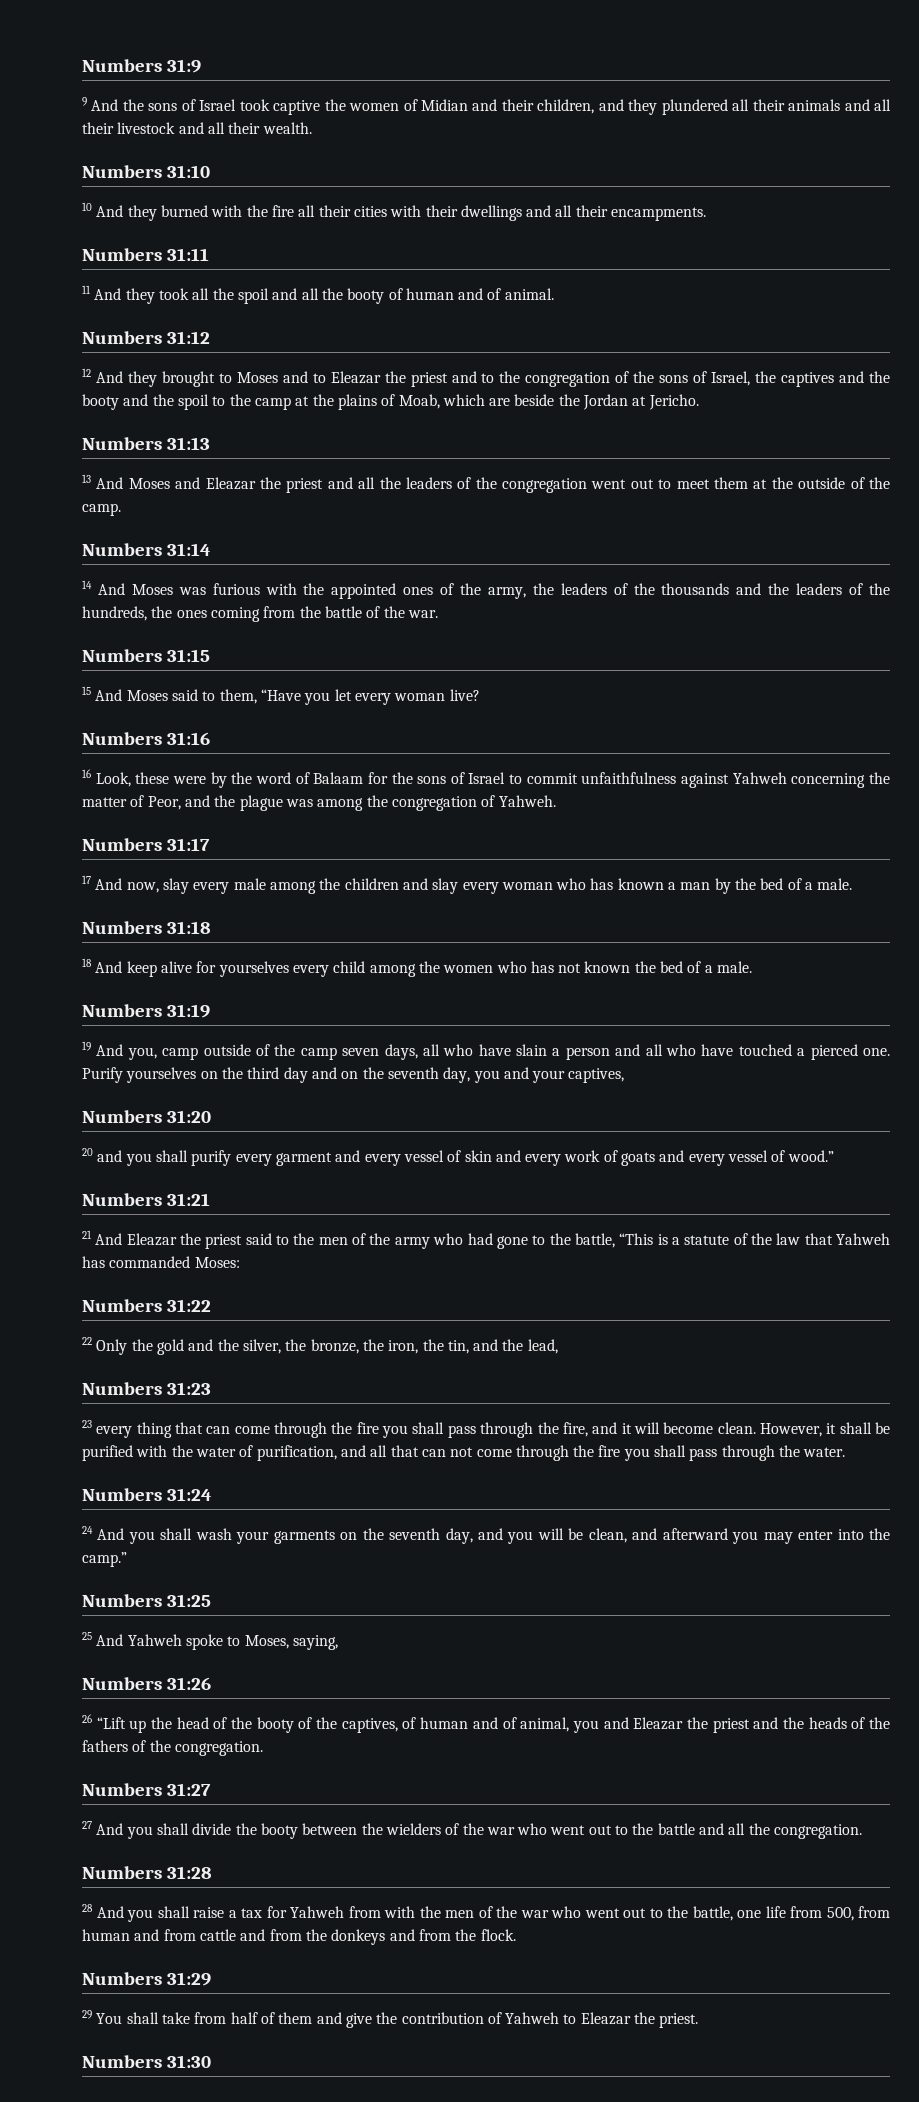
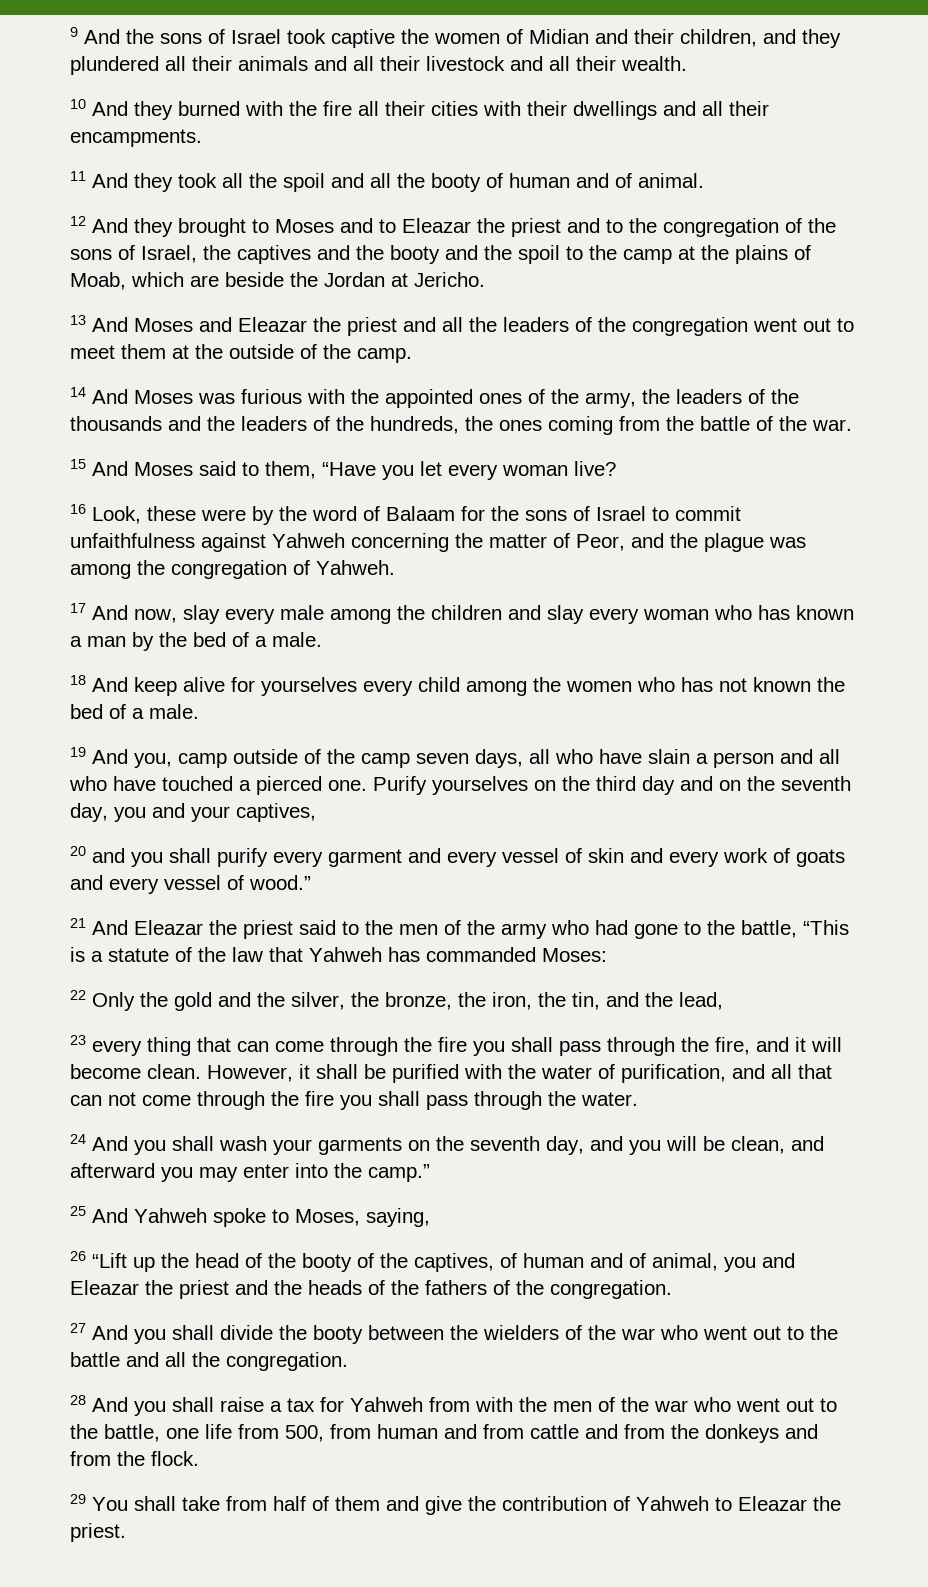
- Numbers 31:9
- Numbers 31:10
- Numbers 31:11
- Numbers 31:12
- Numbers 31:13
- Numbers 31:14
- Numbers 31:15
- Numbers 31:16
- Numbers 31:17
- Numbers 31:18
- Numbers 31:19
- Numbers 31:20
- Numbers 31:21
- Numbers 31:22
- Numbers 31:23
- Numbers 31:24
- Numbers 31:25
- Numbers 31:26
- Numbers 31:27
- Numbers 31:28
- Numbers 31:29
- Numbers 31:30

